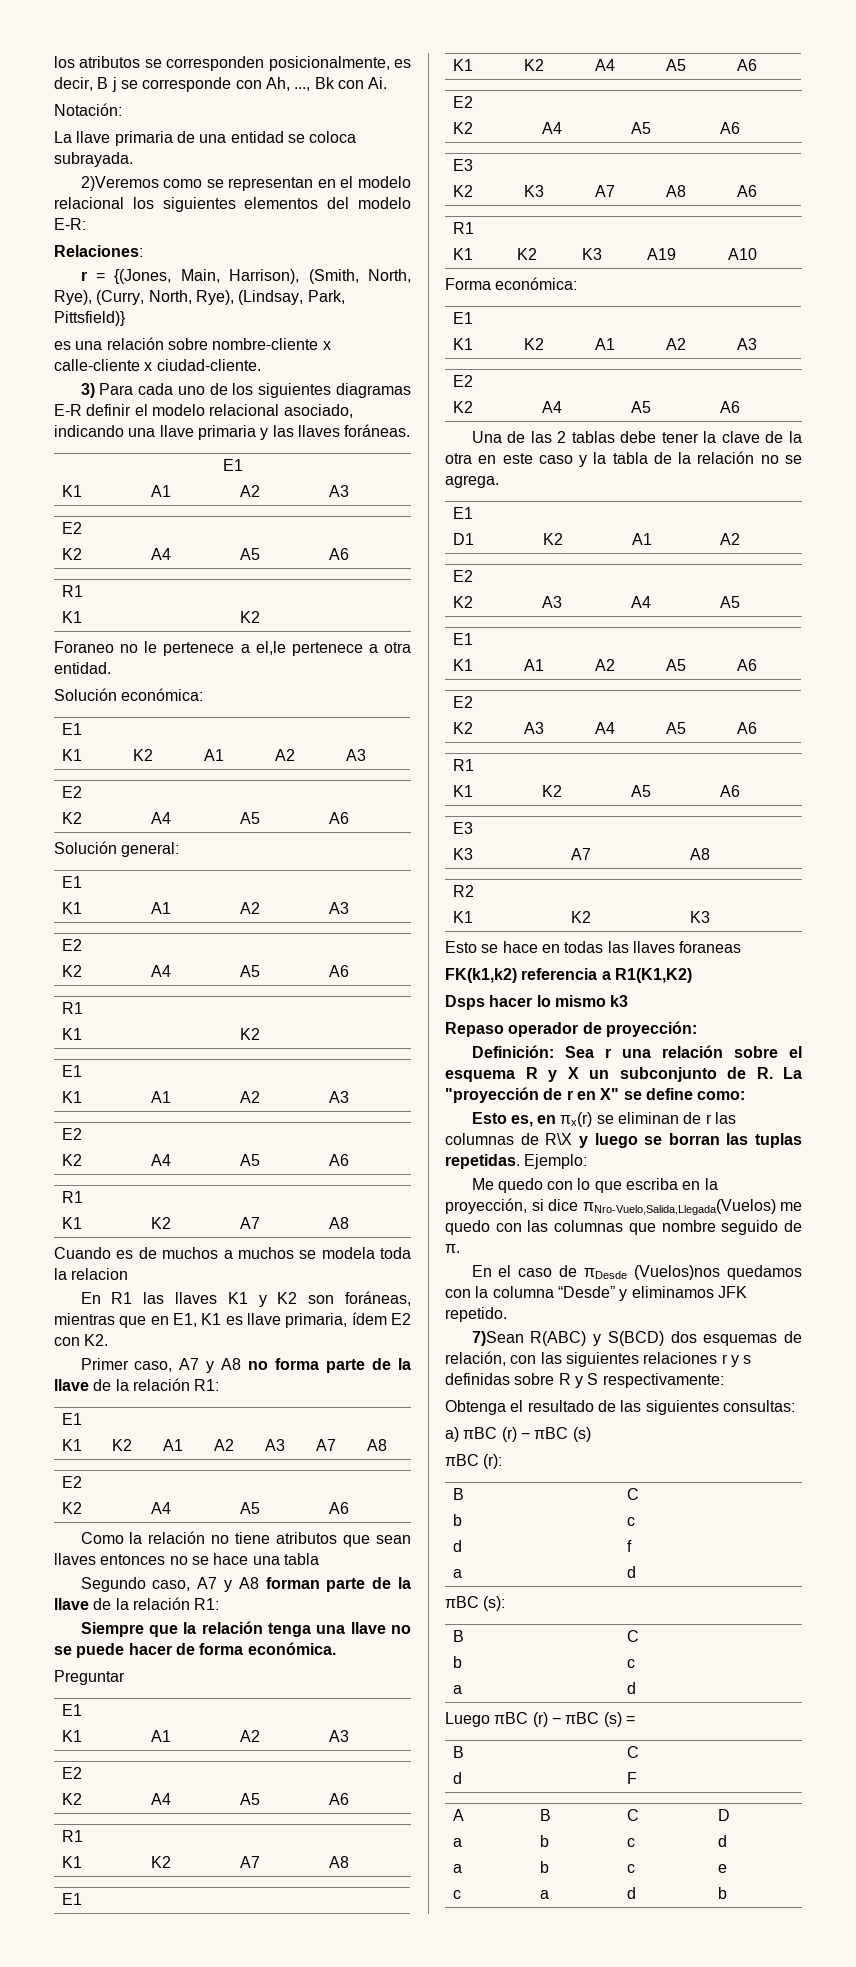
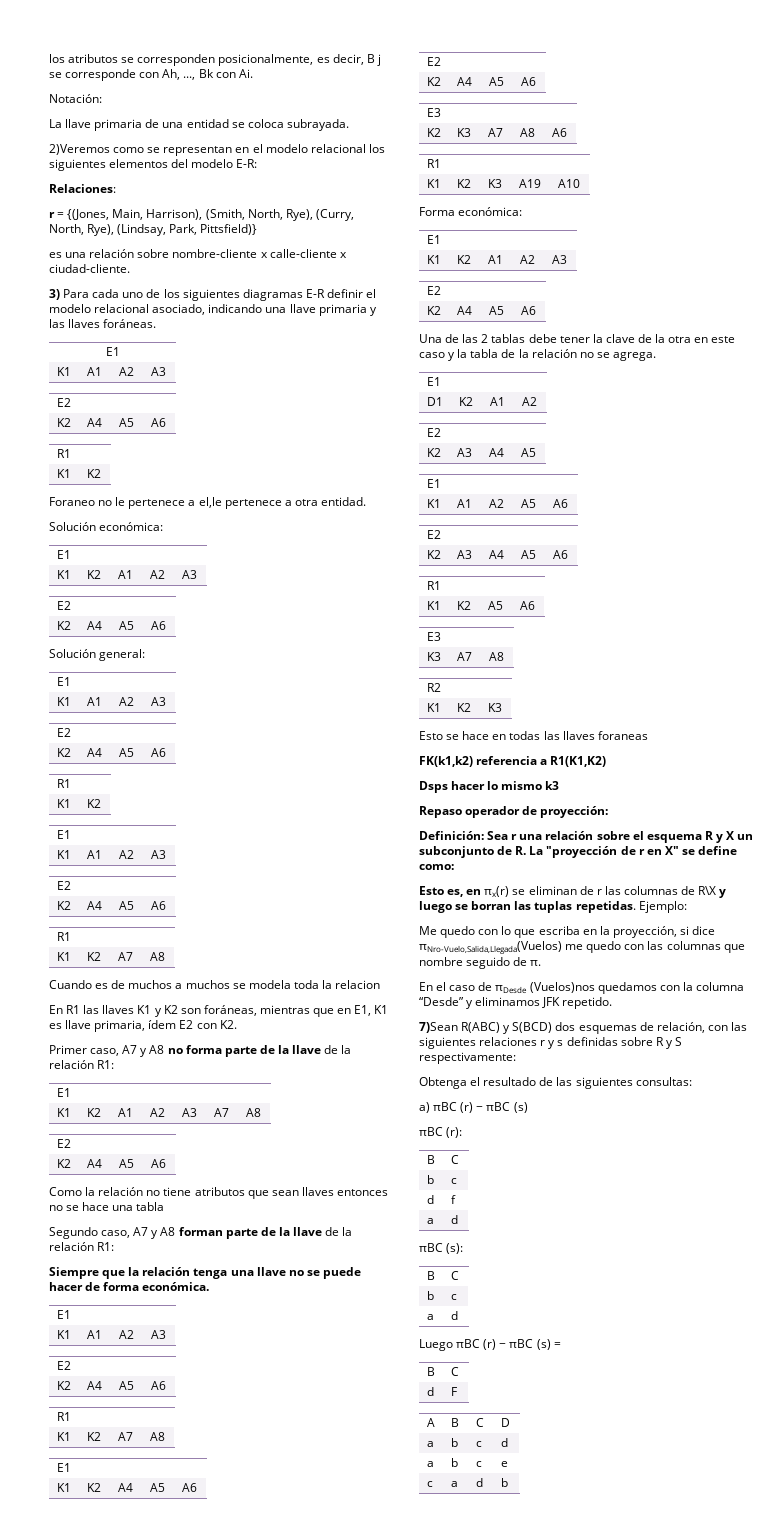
- Preguntar

